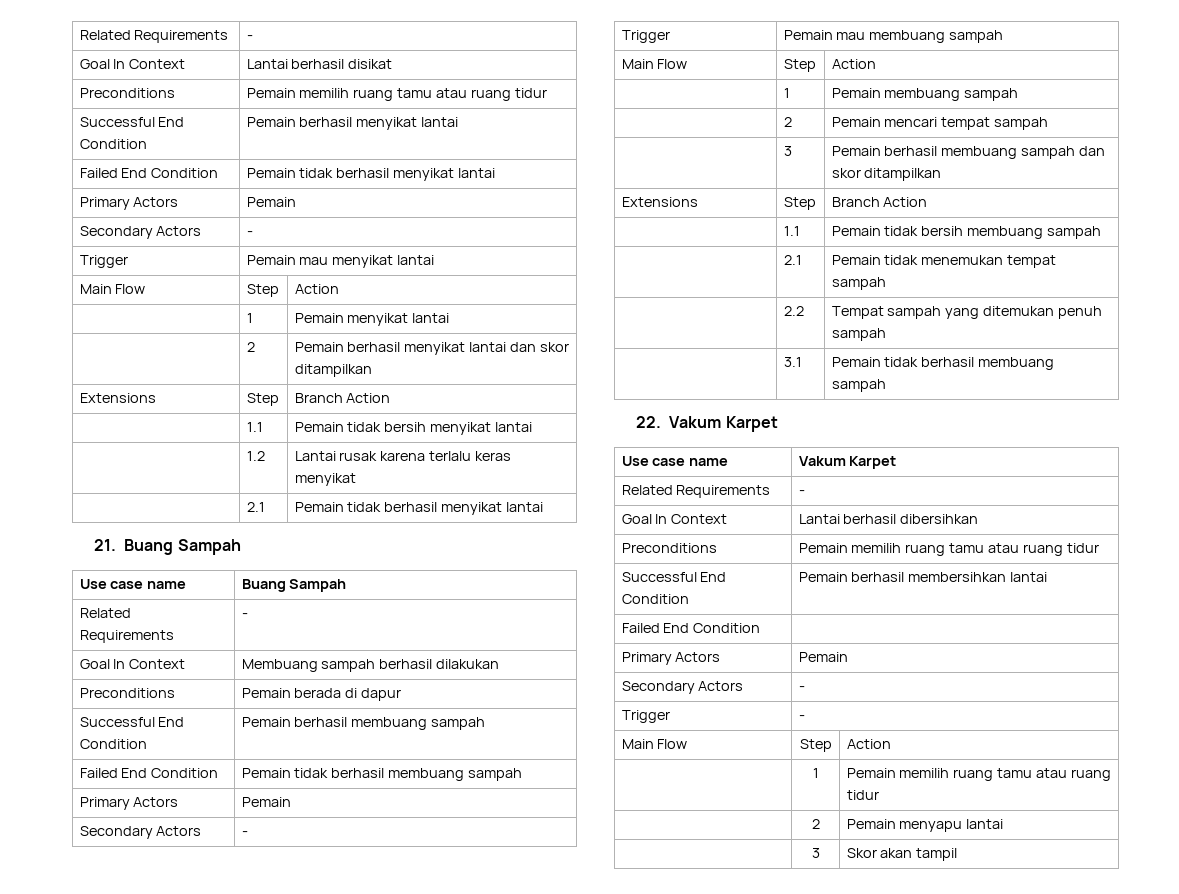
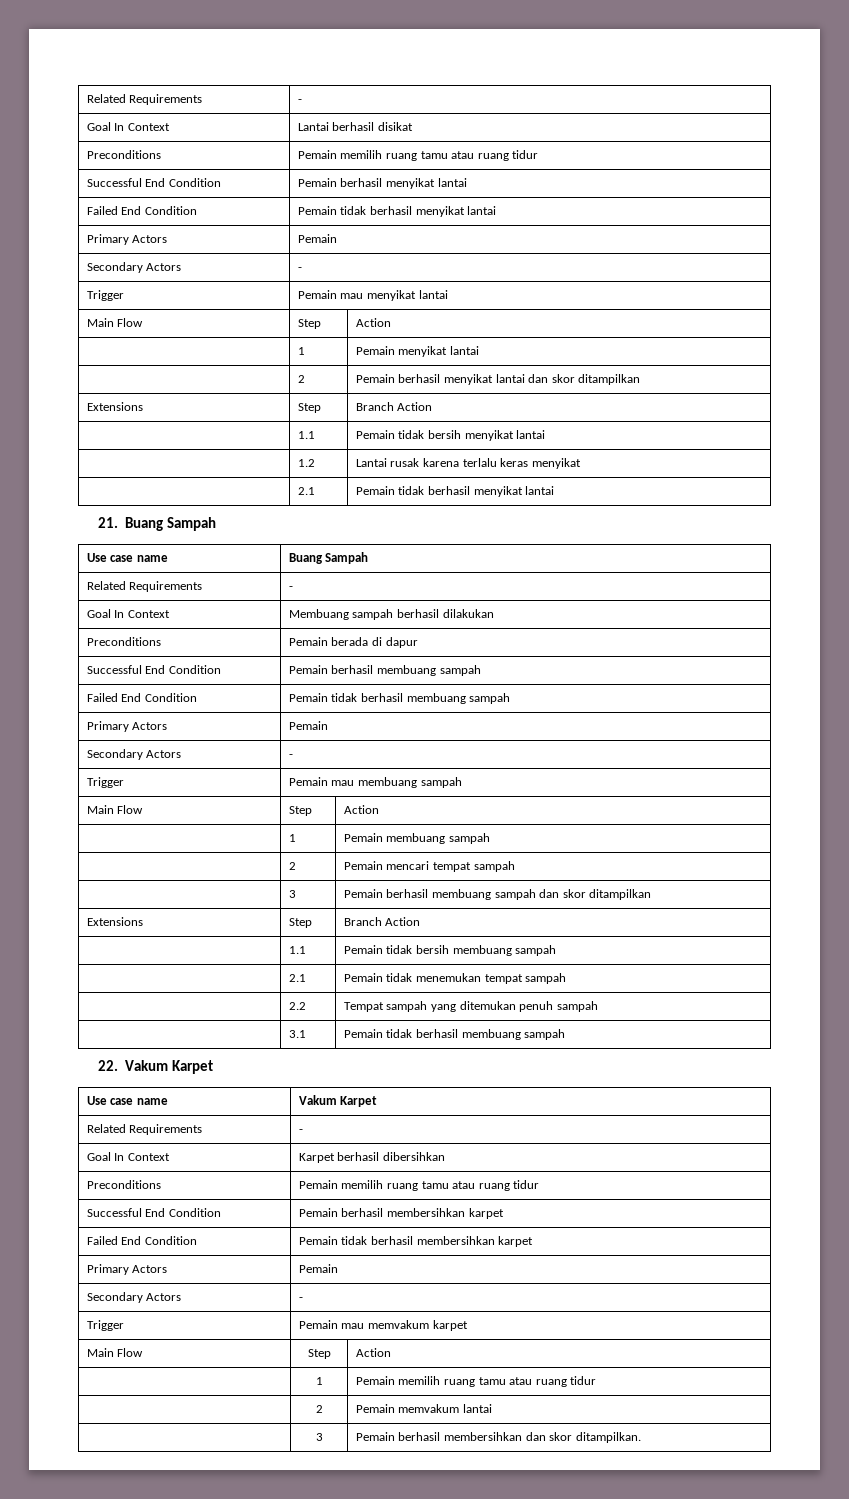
- Goal In Context | Lantai berhasil dibersihkan
+ Goal In Context | Karpet berhasil dibersihkan
- Successful End Condition | Pemain berhasil membersihkan lantai
- Failed End Condition |
+ Successful End Condition | Pemain berhasil membersihkan karpet
+ Failed End Condition | Pemain tidak berhasil membersihkan karpet
  Primary Actors | Pemain
  Secondary Actors | -
- Trigger | -
+ Trigger | Pemain mau memvakum karpet
- | 2 | Pemain menyapu lantai
+ | 2 | Pemain memvakum lantai
- | 3 | Skor akan tampil
+ | 3 | Pemain berhasil membersihkan dan skor ditampilkan.

